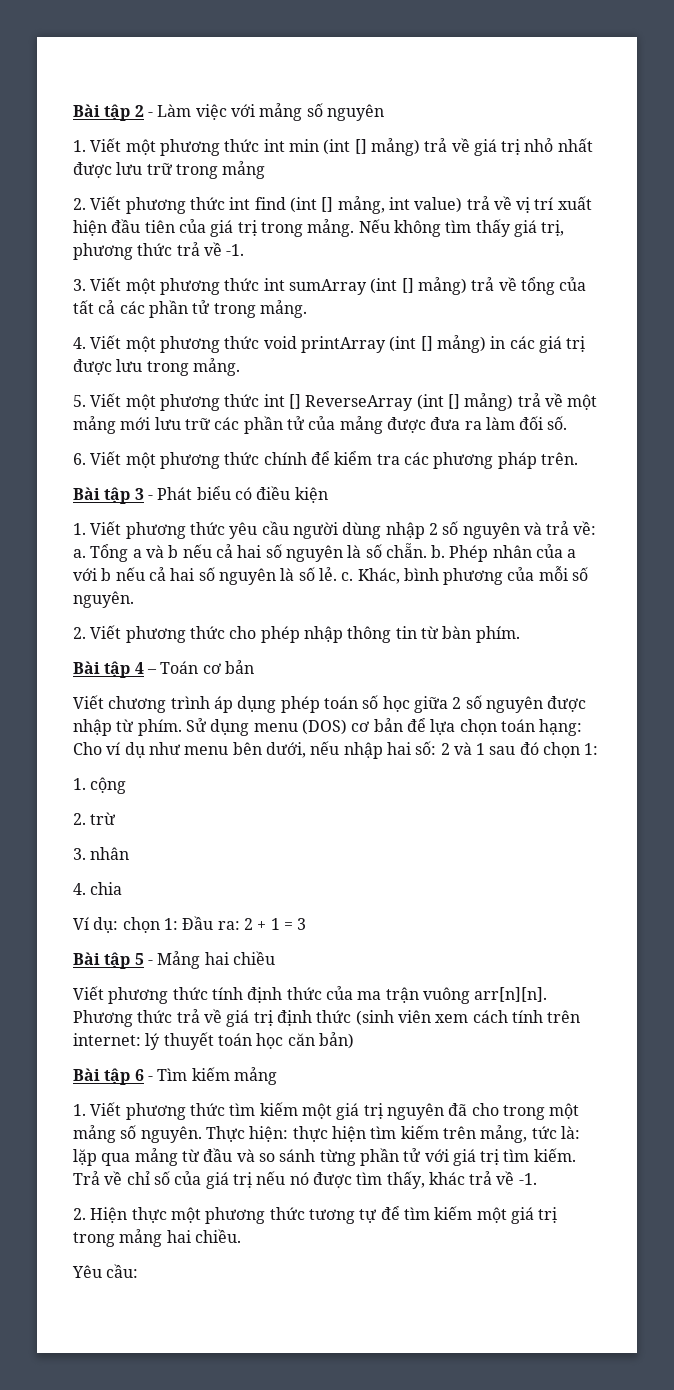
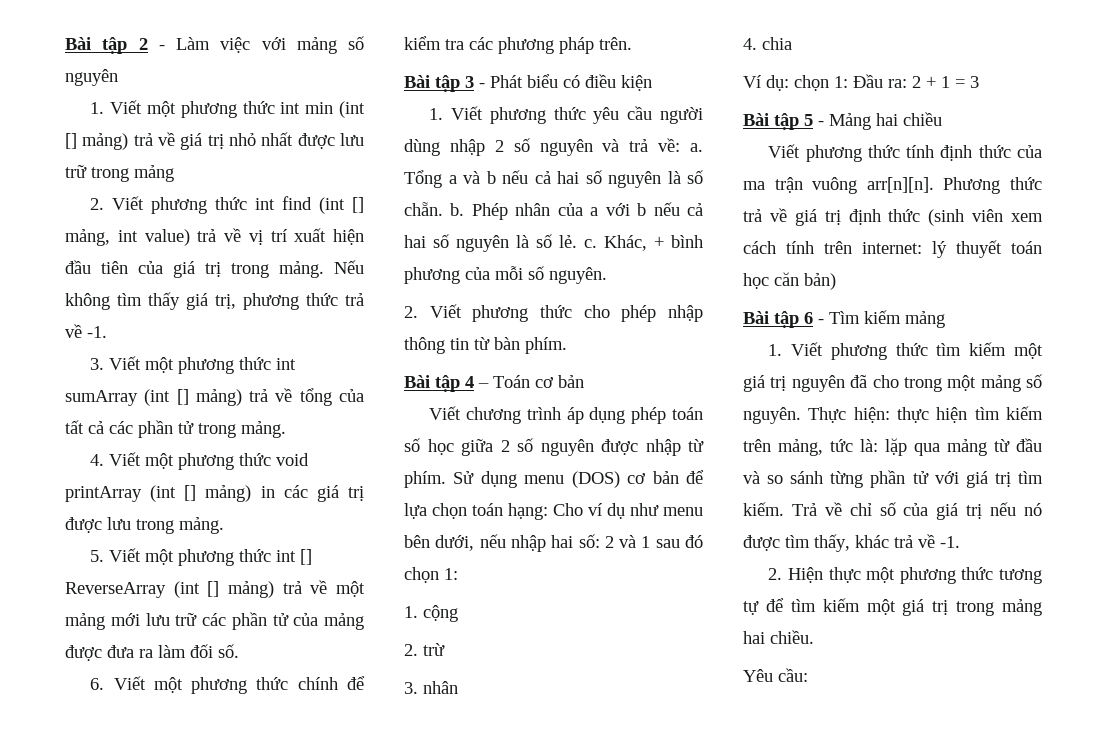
- Khác, bình phương của mỗi số nguyên.
+ Khác, + bình phương của mỗi số nguyên.

